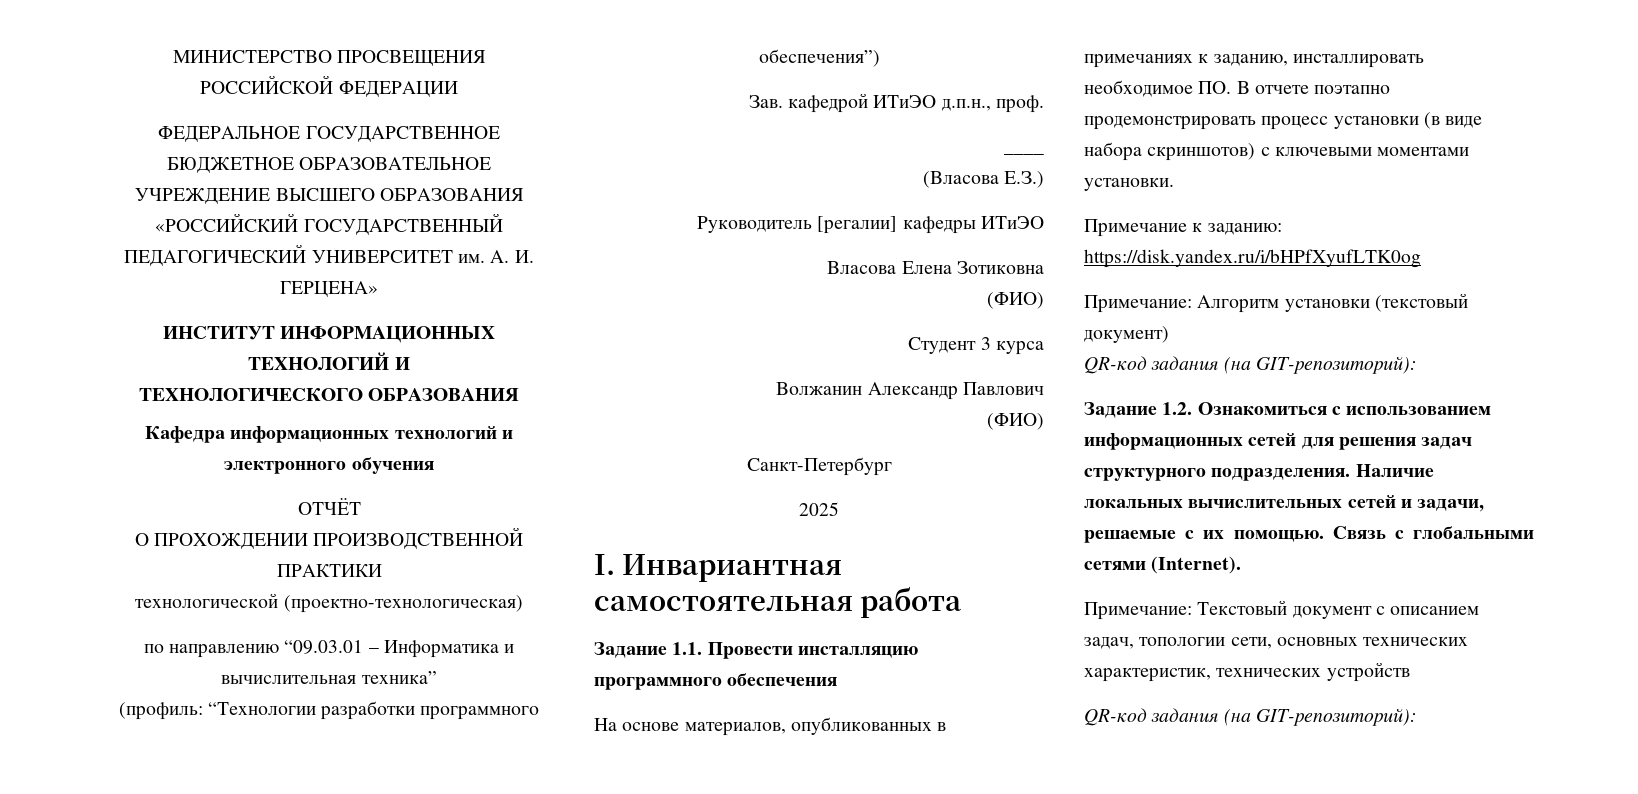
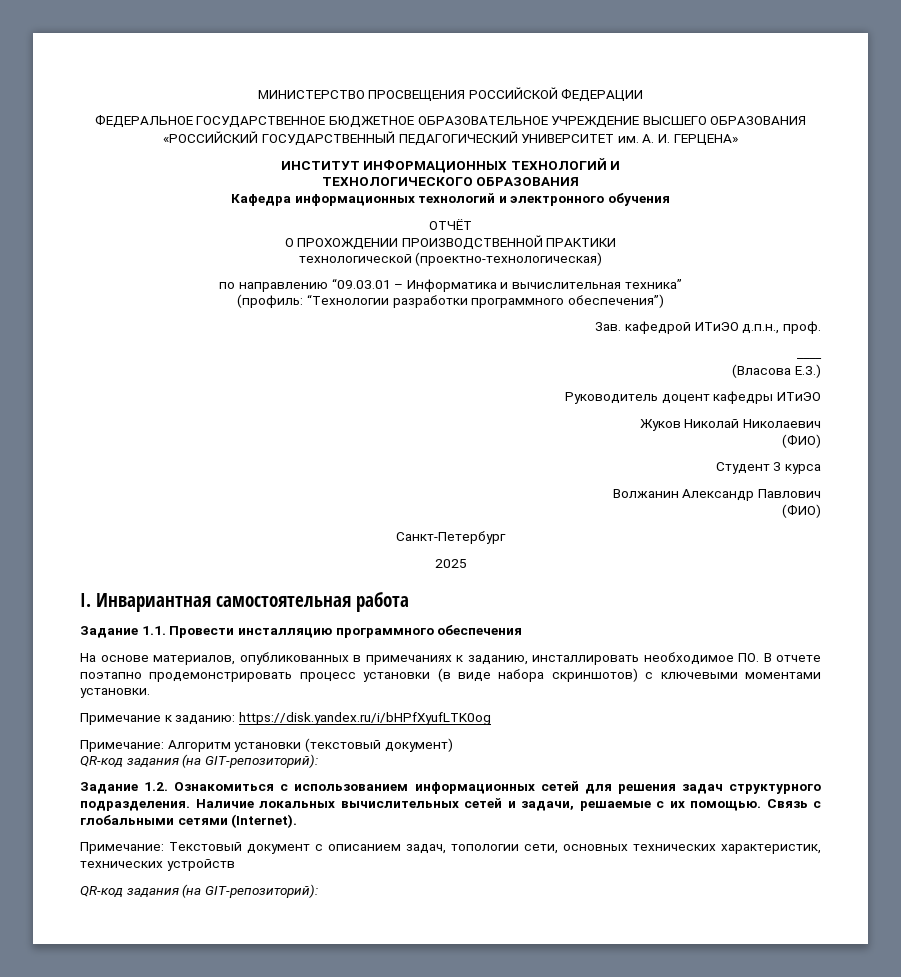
- Руководитель [регалии] кафедры ИТиЭО
+ Руководитель доцент кафедры ИТиЭО
- Власова Елена Зотиковна
+ Жуков Николай Николаевич

